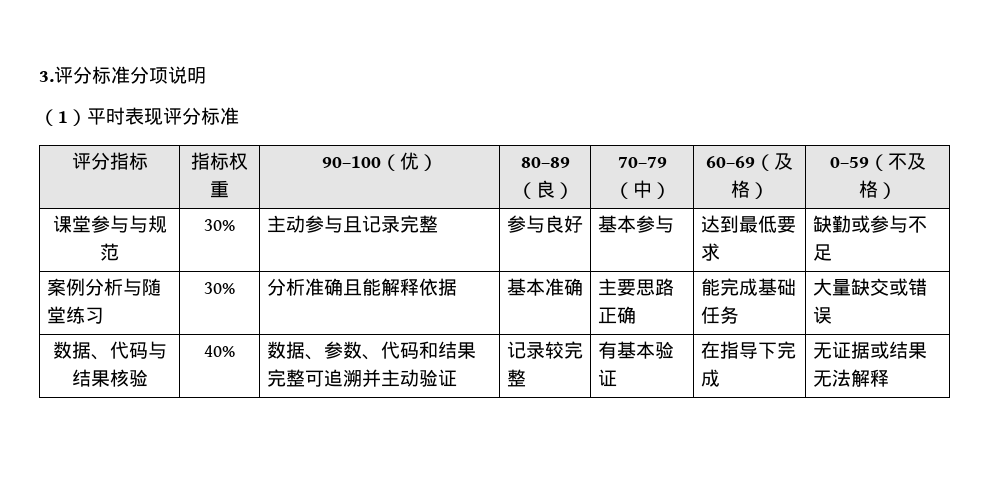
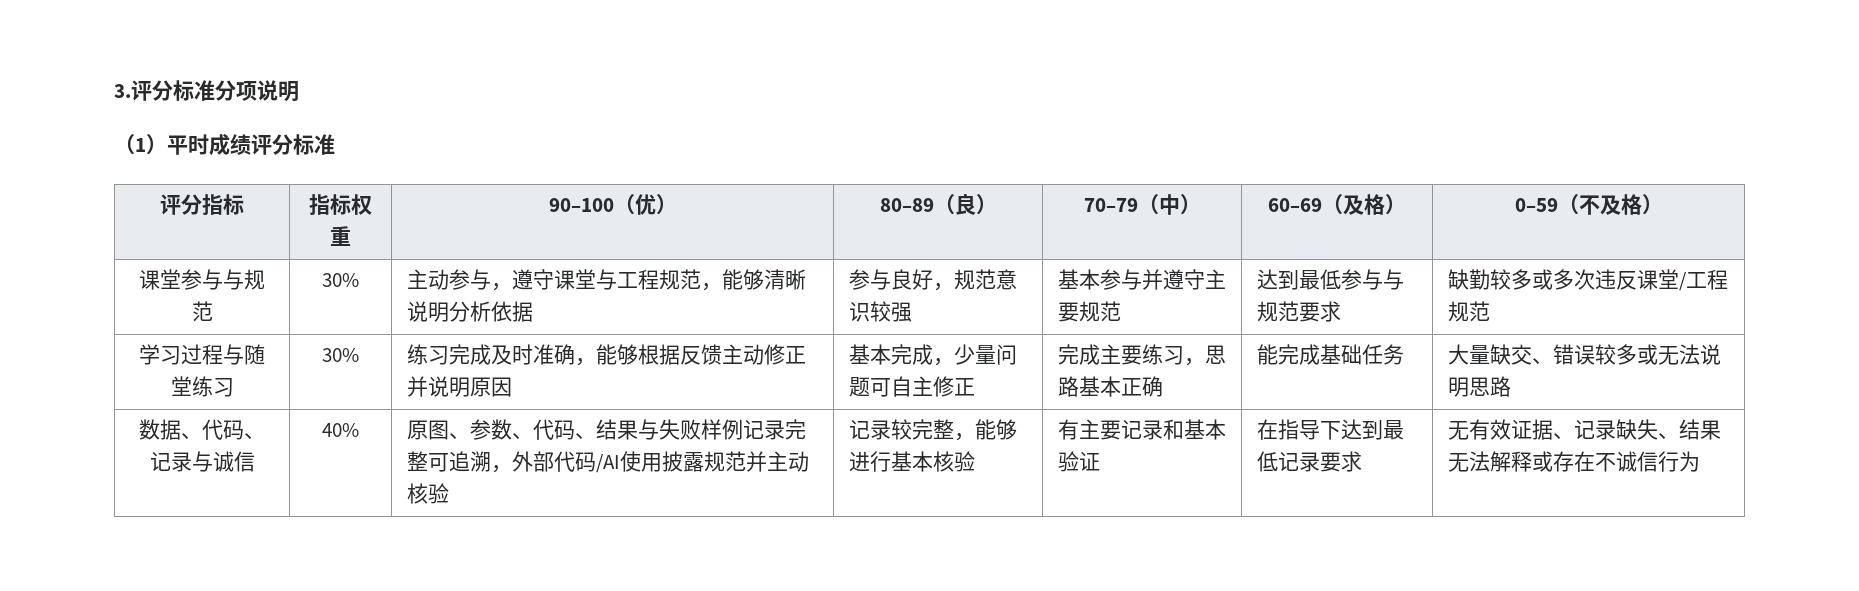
- （1）平时表现评分标准
+ （1）平时成绩评分标准
- 主动参与且记录完整
+ 主动参与，遵守课堂与工程规范，能够清晰说明分析依据
- 参与良好
+ 参与良好，规范意识较强
- 基本参与 | 达到最低要求
+ 基本参与并遵守主要规范 | 达到最低参与与规范要求
- 缺勤或参与不足
- 案例分析与随堂练习 | 30% | 分析准确且能解释依据 | 基本准确 | 主要思路正确 | 能完成基础任务 | 大量缺交或错误
+ 缺勤较多或多次违反课堂/工程规范
+ 学习过程与随堂练习 | 30% | 练习完成及时准确，能够根据反馈主动修正并说明原因 | 基本完成，少量问题可自主修正 | 完成主要练习，思路基本正确 | 能完成基础任务 | 大量缺交、错误较多或无法说明思路
- 数据、代码与结果核验
+ 数据、代码、记录与诚信
- 数据、参数、代码和结果完整可追溯并主动验证
+ 原图、参数、代码、结果与失败样例记录完整可追溯，外部代码/AI使用披露规范并主动核验
- 记录较完整 | 有基本验证 | 在指导下完成 | 无证据或结果无法解释
+ 记录较完整，能够进行基本核验 | 有主要记录和基本验证 | 在指导下达到最低记录要求 | 无有效证据、记录缺失、结果无法解释或存在不诚信行为

